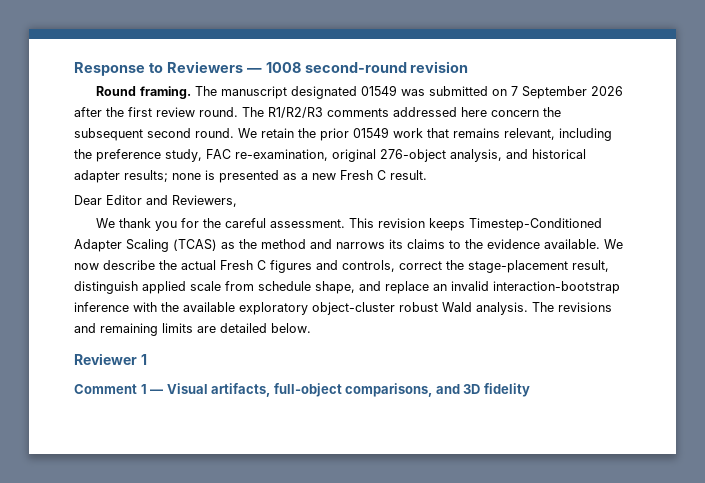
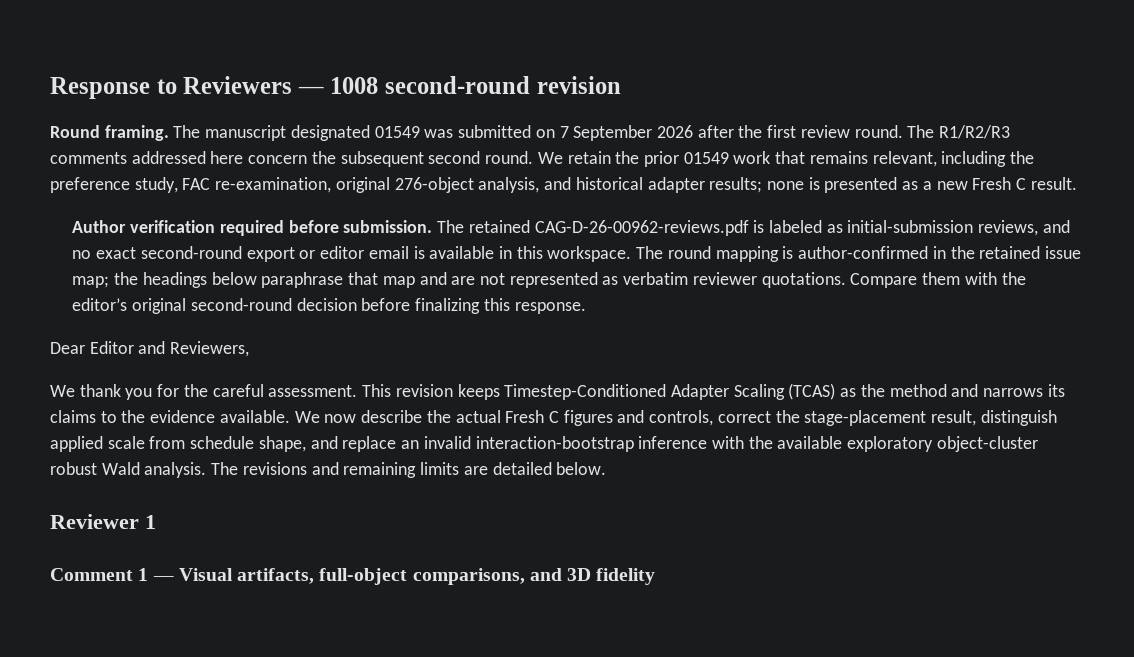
+ Author verification required before submission. The retained CAG-D-26-00962-reviews.pdf is labeled as initial-submission reviews, and no exact second-round export or editor email is available in this workspace. The round mapping is author-confirmed in the retained issue map; the headings below paraphrase that map and are not represented as verbatim reviewer quotations. Compare them with the editor’s original second-round decision before finalizing this response.

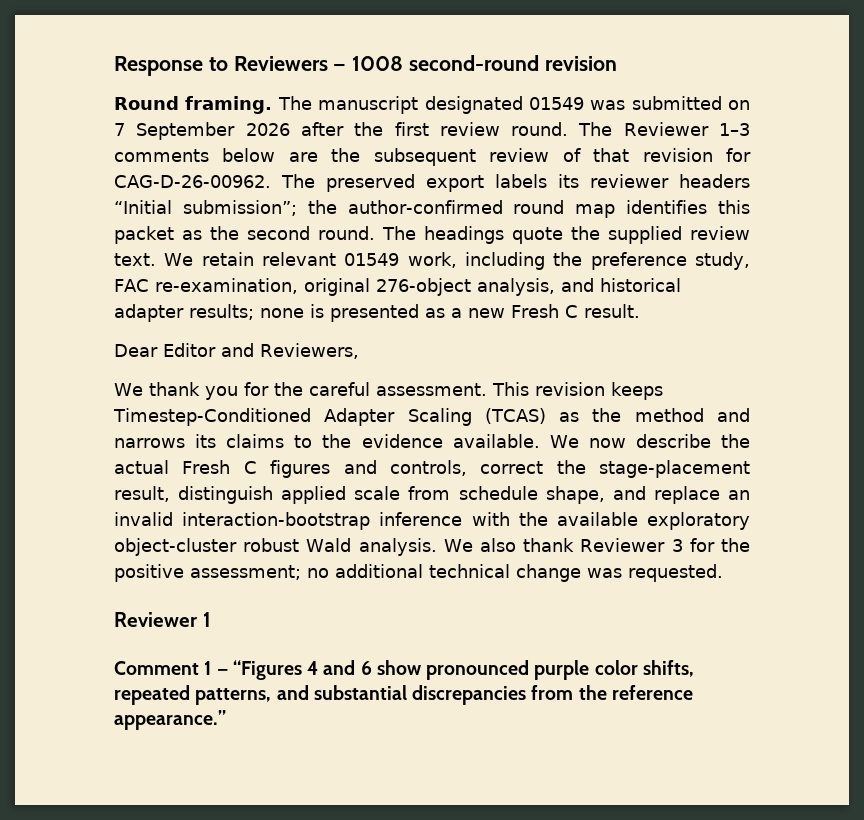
- The R1/R2/R3 comments addressed here concern the subsequent second round. We retain the prior 01549 work that remains relevant, including the preference study, FAC re-examination, original 276-object analysis, and historical adapter results; none is presented as a new Fresh C result.
+ The Reviewer 1–3 comments below are the subsequent review of that revision for CAG-D-26-00962. The preserved export labels its reviewer headers “Initial submission”; the author-confirmed round map identifies this packet as the second round. The headings quote the supplied review text. We retain relevant 01549 work, including the preference study, FAC re-examination, original 276-object analysis, and historical adapter results; none is presented as a new Fresh C result.
- Author verification required before submission. The retained CAG-D-26-00962-reviews.pdf is labeled as initial-submission reviews, and no exact second-round export or editor email is available in this workspace. The round mapping is author-confirmed in the retained issue map; the headings below paraphrase that map and are not represented as verbatim reviewer quotations. Compare them with the editor’s original second-round decision before finalizing this response.
- The revisions and remaining limits are detailed below.
+ We also thank Reviewer 3 for the positive assessment; no additional technical change was requested.
- Comment 1 — Visual artifacts, full-object comparisons, and 3D fidelity
+ Comment 1 — “Figures 4 and 6 show pronounced purple color shifts, repeated patterns, and substantial discrepancies from the reference appearance.”

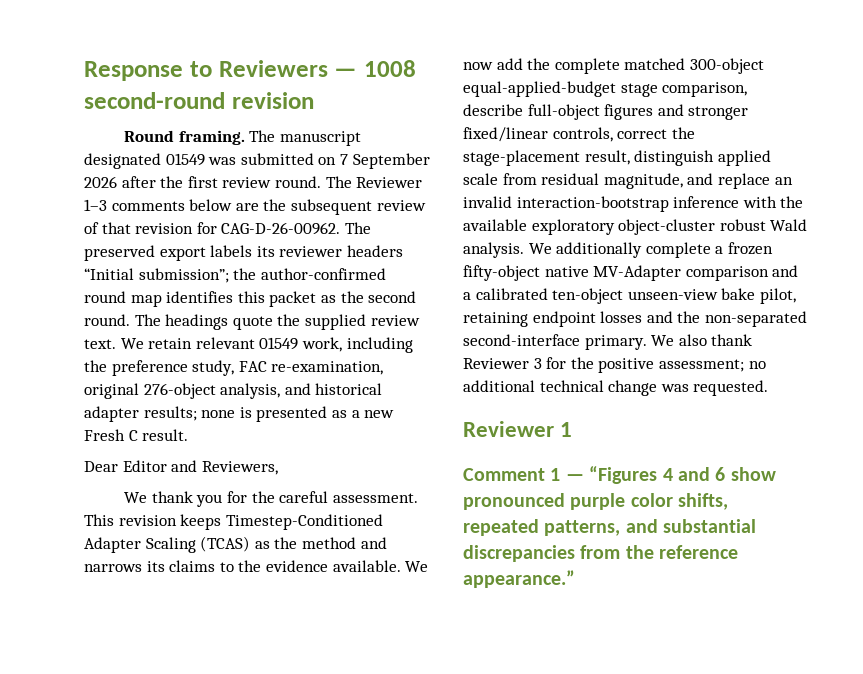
- We now describe the actual Fresh C figures and controls, correct the stage-placement result, distinguish applied scale from schedule shape, and replace an invalid interaction-bootstrap inference with the available exploratory object-cluster robust Wald analysis.
+ We now add the complete matched 300-object equal-applied-budget stage comparison, describe full-object figures and stronger fixed/linear controls, correct the stage-placement result, distinguish applied scale from residual magnitude, and replace an invalid interaction-bootstrap inference with the available exploratory object-cluster robust Wald analysis.
- We also thank Reviewer 3 for the positive assessment; no additional technical change was requested.
+ We additionally complete a frozen fifty-object native MV-Adapter comparison and a calibrated ten-object unseen-view bake pilot, retaining endpoint losses and the non-separated second-interface primary. We also thank Reviewer 3 for the positive assessment; no additional technical change was requested.

